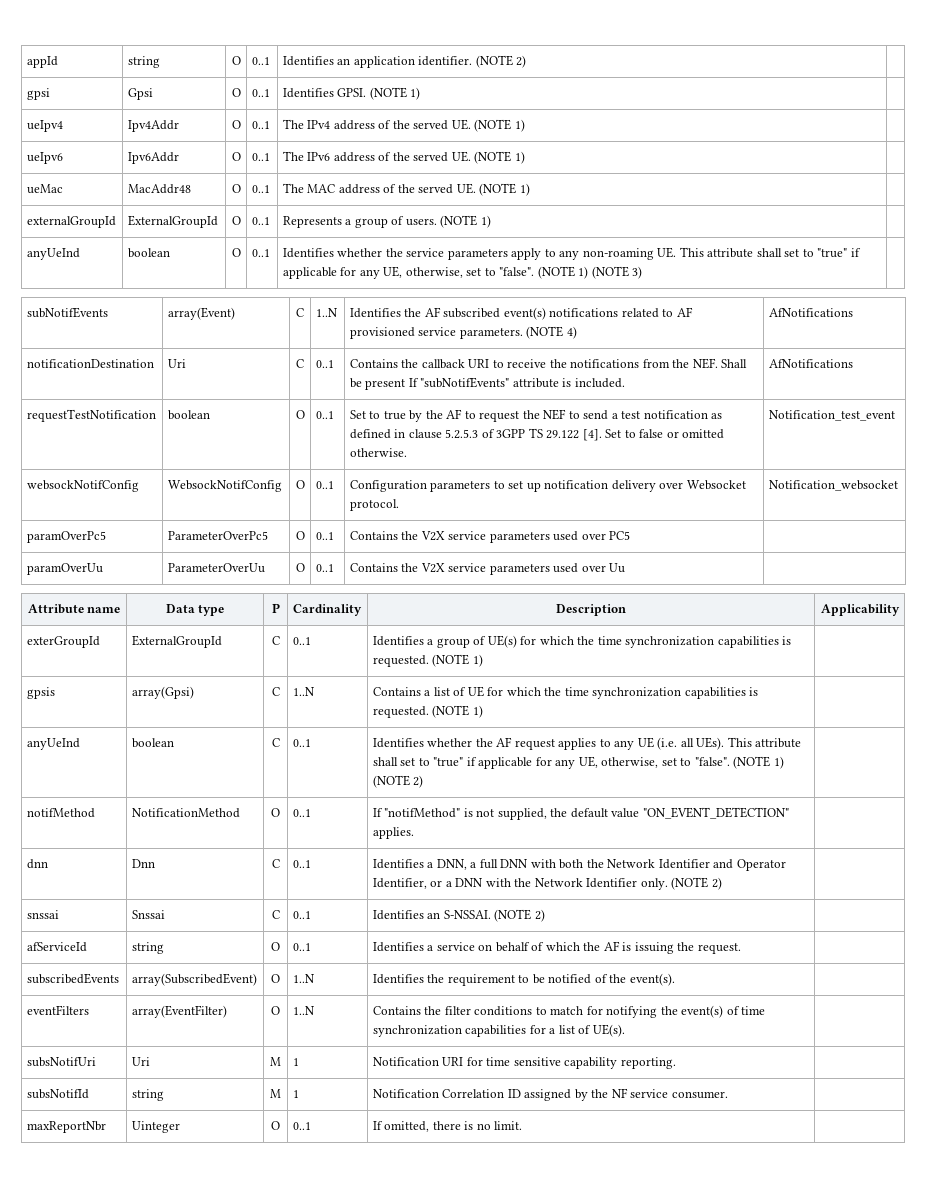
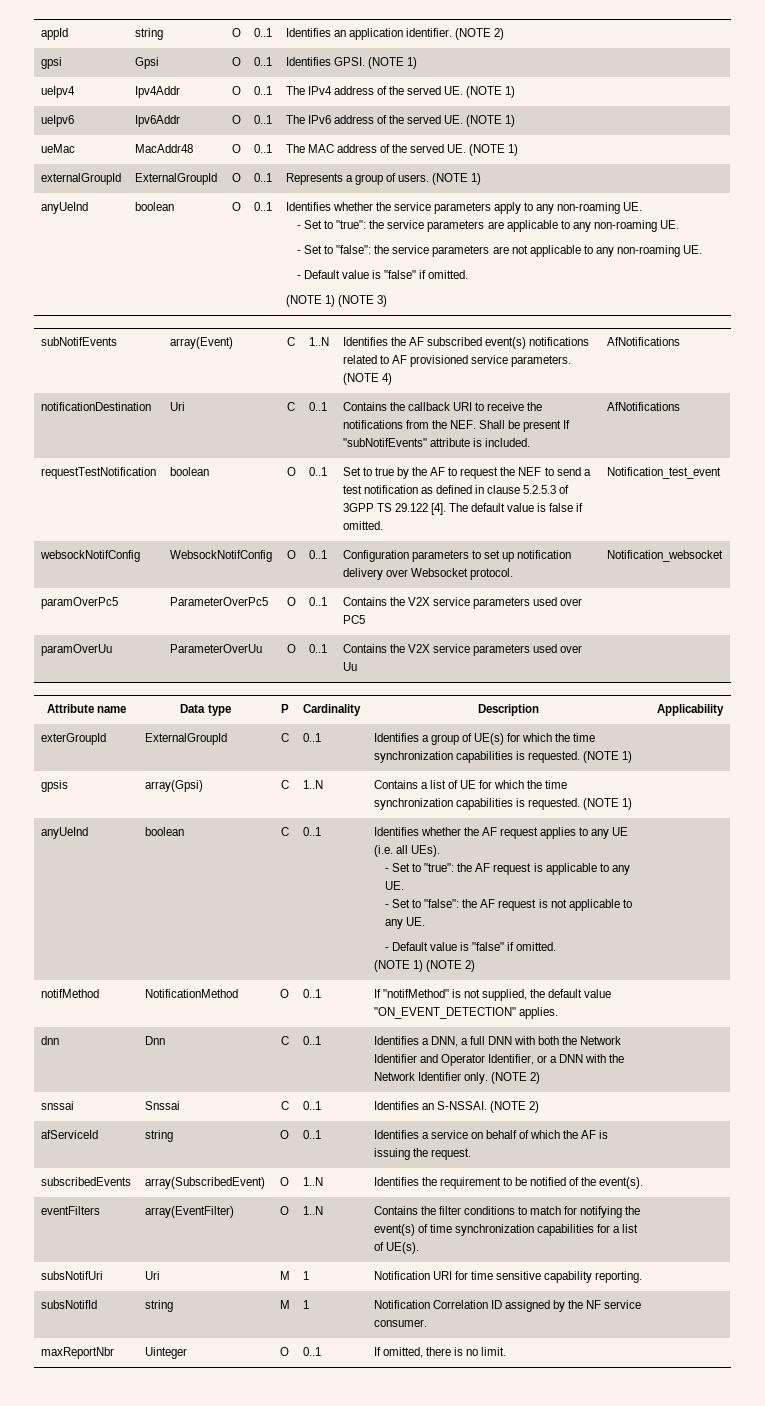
- Identifies whether the service parameters apply to any non-roaming UE. This attribute shall set to "true" if applicable for any UE, otherwise, set to "false". (NOTE 1) (NOTE 3)
+ Identifies whether the service parameters apply to any non-roaming UE.
+ - Set to "true": the service parameters are applicable to any non-roaming UE.
+ - Set to "false": the service parameters are not applicable to any non-roaming UE.
+ - Default value is "false" if omitted.
+ (NOTE 1) (NOTE 3)
- requestTestNotification | boolean | O | 0..1 | Set to true by the AF to request the NEF to send a test notification as defined in clause 5.2.5.3 of 3GPP TS 29.122 [4]. Set to false or omitted otherwise. | Notification_test_event
+ requestTestNotification | boolean | O | 0..1 | Set to true by the AF to request the NEF to send a test notification as defined in clause 5.2.5.3 of 3GPP TS 29.122 [4]. The default value is false if omitted. | Notification_test_event
- Identifies whether the AF request applies to any UE (i.e. all UEs). This attribute shall set to "true" if applicable for any UE, otherwise, set to "false". (NOTE 1) (NOTE 2)
+ Identifies whether the AF request applies to any UE (i.e. all UEs).
+ - Set to "true": the AF request is applicable to any UE.
+ - Set to "false": the AF request is not applicable to any UE.
+ - Default value is "false" if omitted.
+ (NOTE 1) (NOTE 2)

